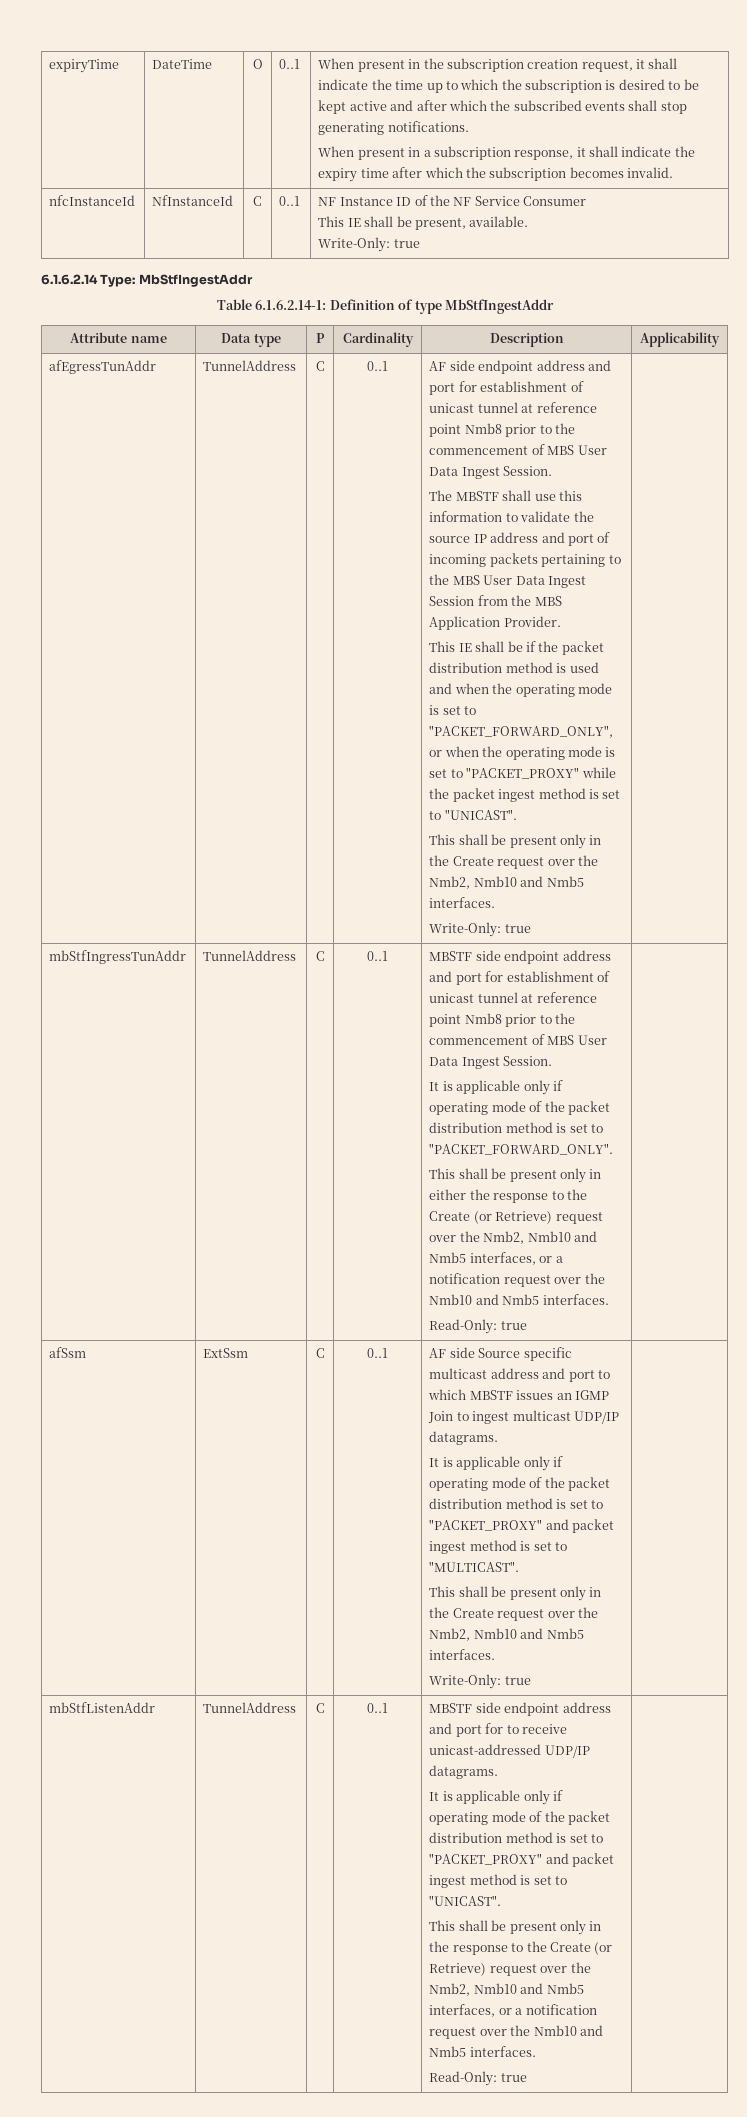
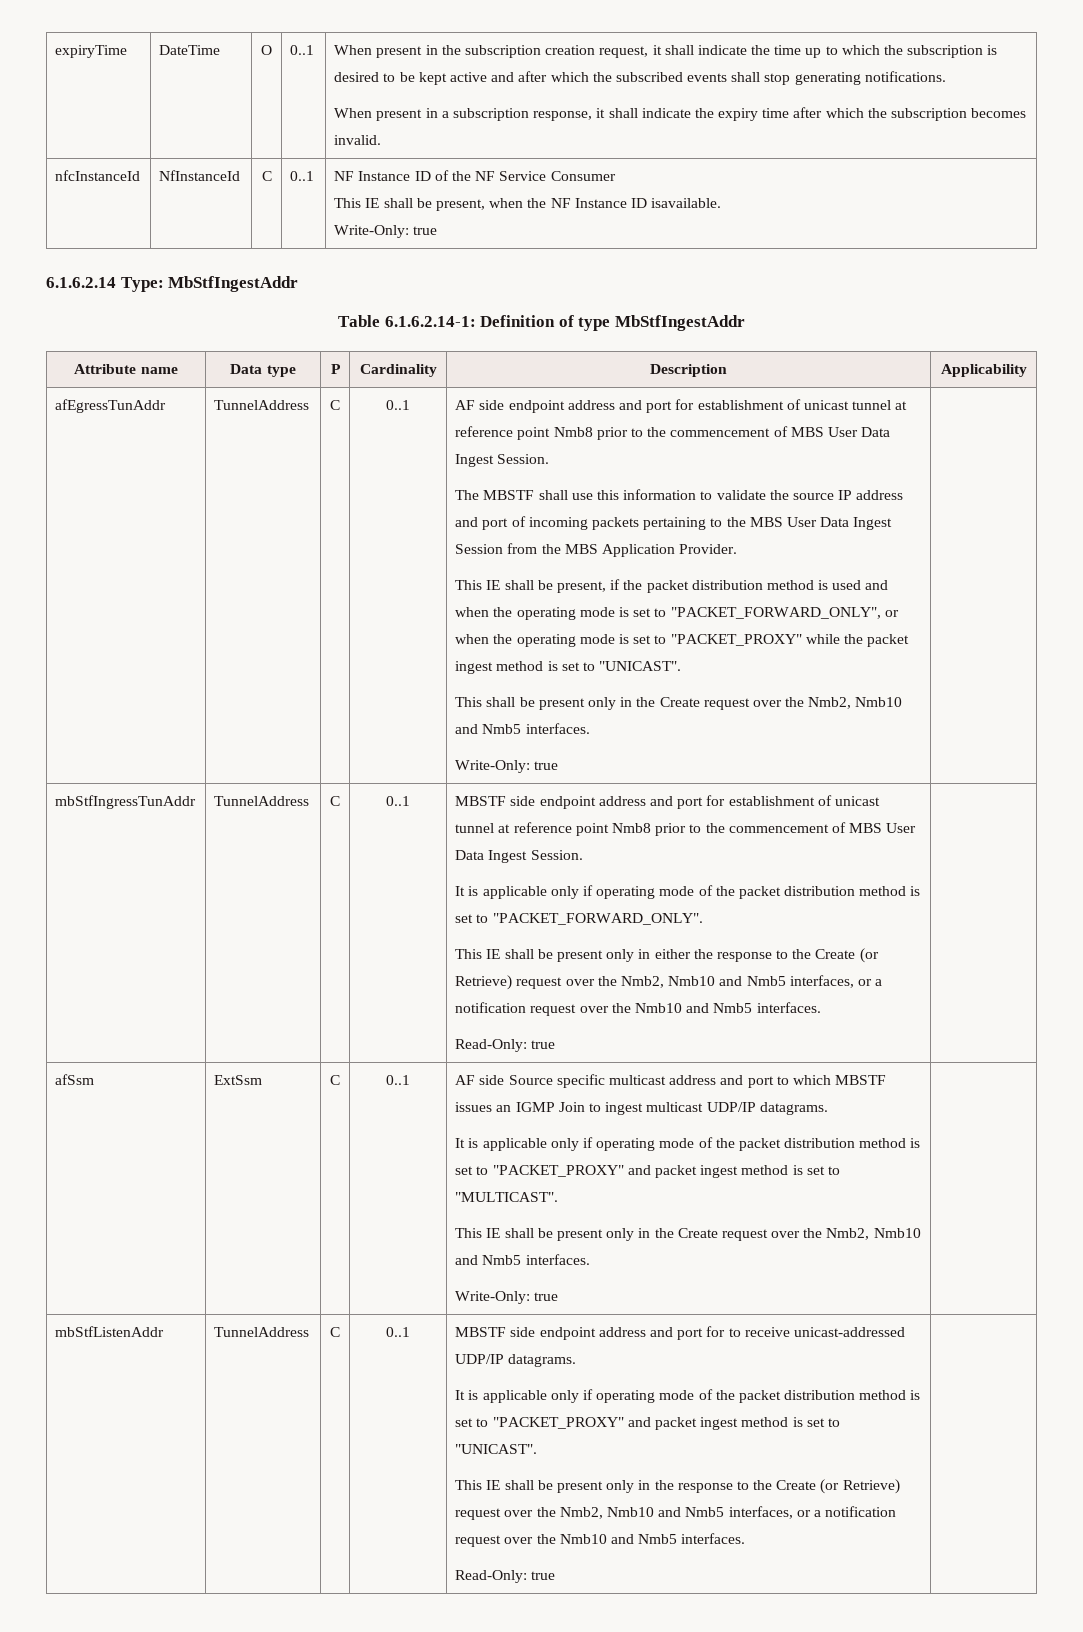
  nfcInstanceId | NfInstanceId | C | 0..1 | NF Instance ID of the NF Service Consumer
- This IE shall be present, available.
+ This IE shall be present, when the NF Instance ID isavailable.
- This IE shall be if the packet distribution method is used and when the operating mode is set to "PACKET_FORWARD_ONLY", or when the operating mode is set to "PACKET_PROXY" while the packet ingest method is set to "UNICAST".
+ This IE shall be present, if the packet distribution method is used and when the operating mode is set to "PACKET_FORWARD_ONLY", or when the operating mode is set to "PACKET_PROXY" while the packet ingest method is set to "UNICAST".
- This shall be present only in either the response to the Create (or Retrieve) request over the Nmb2, Nmb10 and Nmb5 interfaces, or a notification request over the Nmb10 and Nmb5 interfaces.
+ This IE shall be present only in either the response to the Create (or Retrieve) request over the Nmb2, Nmb10 and Nmb5 interfaces, or a notification request over the Nmb10 and Nmb5 interfaces.
  It is applicable only if operating mode of the packet distribution method is set to "PACKET_PROXY" and packet ingest method is set to "MULTICAST".
- This shall be present only in the Create request over the Nmb2, Nmb10 and Nmb5 interfaces.
+ This IE shall be present only in the Create request over the Nmb2, Nmb10 and Nmb5 interfaces.
- This shall be present only in the response to the Create (or Retrieve) request over the Nmb2, Nmb10 and Nmb5 interfaces, or a notification request over the Nmb10 and Nmb5 interfaces.
+ This IE shall be present only in the response to the Create (or Retrieve) request over the Nmb2, Nmb10 and Nmb5 interfaces, or a notification request over the Nmb10 and Nmb5 interfaces.

